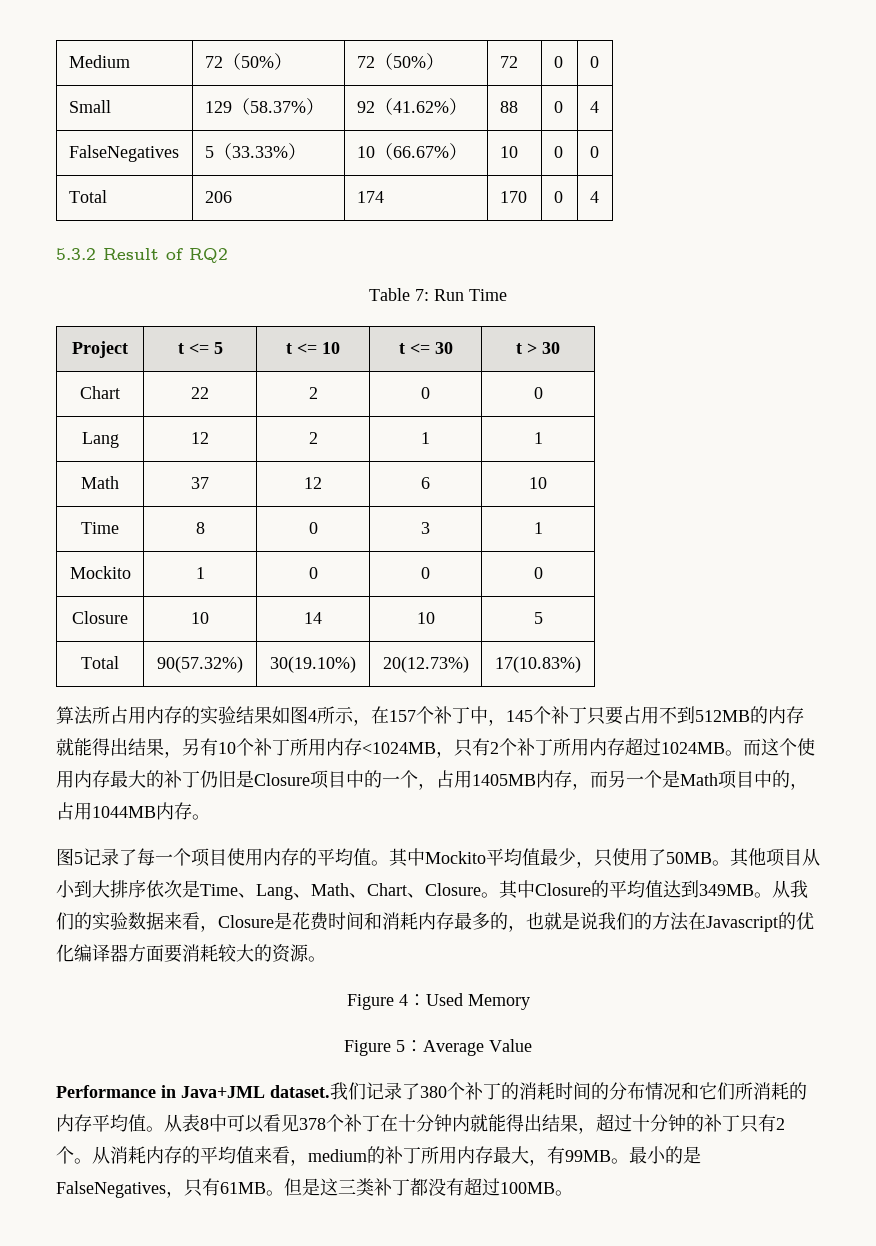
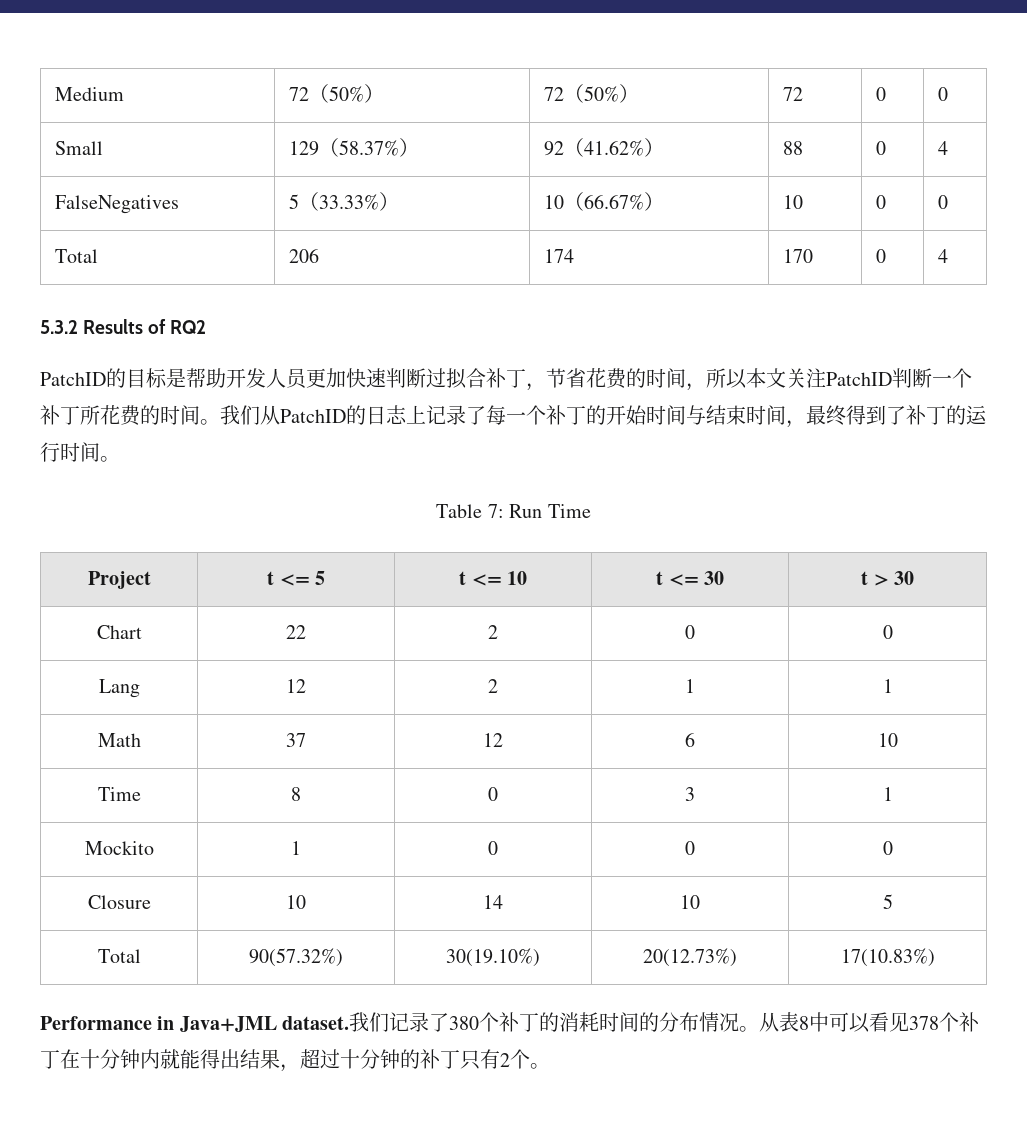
- 5.3.2 Result of RQ2
+ 5.3.2 Results of RQ2
+ PatchID的目标是帮助开发人员更加快速判断过拟合补丁，节省花费的时间，所以本文关注PatchID判断一个补丁所花费的时间。我们从PatchID的日志上记录了每一个补丁的开始时间与结束时间，最终得到了补丁的运行时间。
- 算法所占用内存的实验结果如图4所示，在157个补丁中，145个补丁只要占用不到512MB的内存就能得出结果，另有10个补丁所用内存<1024MB，只有2个补丁所用内存超过1024MB。而这个使用内存最大的补丁仍旧是Closure项目中的一个，占用1405MB内存，而另一个是Math项目中的，占用1044MB内存。
- 图5记录了每一个项目使用内存的平均值。其中Mockito平均值最少，只使用了50MB。其他项目从小到大排序依次是Time、Lang、Math、Chart、Closure。其中Closure的平均值达到349MB。从我们的实验数据来看，Closure是花费时间和消耗内存最多的，也就是说我们的方法在Javascript的优化编译器方面要消耗较大的资源。
- Figure 4：Used Memory
- Figure 5：Average Value
- 我们记录了380个补丁的消耗时间的分布情况和它们所消耗的内存平均值。
+ 我们记录了380个补丁的消耗时间的分布情况。
- 从消耗内存的平均值来看，medium的补丁所用内存最大，有99MB。最小的是FalseNegatives，只有61MB。但是这三类补丁都没有超过100MB。

